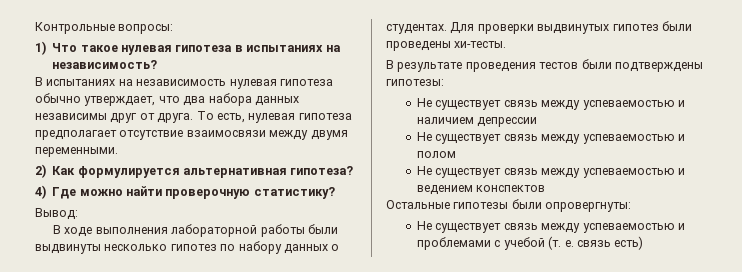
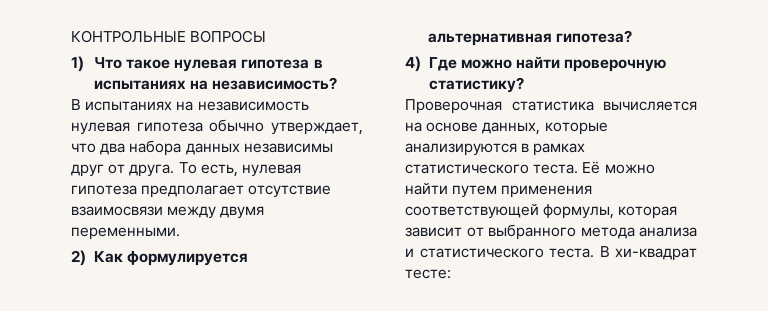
- Контрольные вопросы:
+ КОНТРОЛЬНЫЕ ВОПРОСЫ
- Вывод:
- В ходе выполнения лабораторной работы были выдвинуты несколько гипотез по набору данных о студентах. Для проверки выдвинутых гипотез были проведены хи-тесты.
- В результате проведения тестов были подтверждены гипотезы:
- Не существует связь между успеваемостью и наличием депрессии
- Не существует связь между успеваемостью и полом
- Не существует связь между успеваемостью и ведением конспектов
- Остальные гипотезы были опровергнуты:
- Не существует связь между успеваемостью и проблемами с учебой (т. е. связь есть)
+ Проверочная статистика вычисляется на основе данных, которые анализируются в рамках статистического теста. Её можно найти путем применения соответствующей формулы, которая зависит от выбранного метода анализа и статистического теста. В хи-квадрат тесте:

